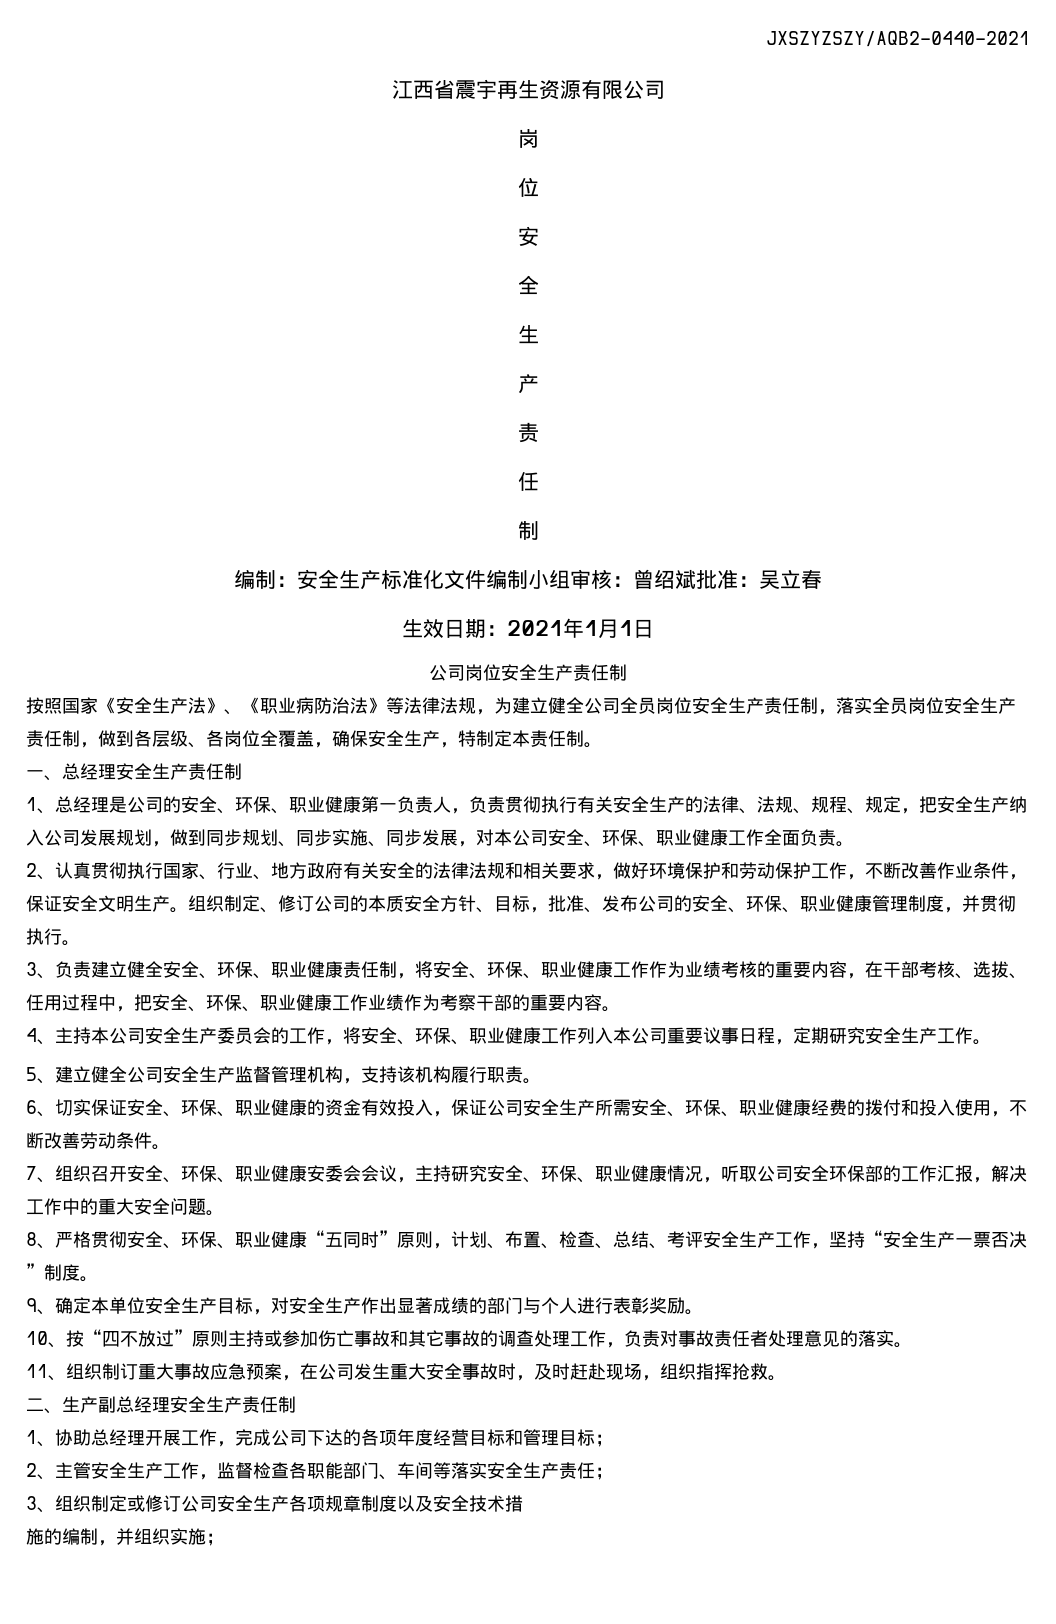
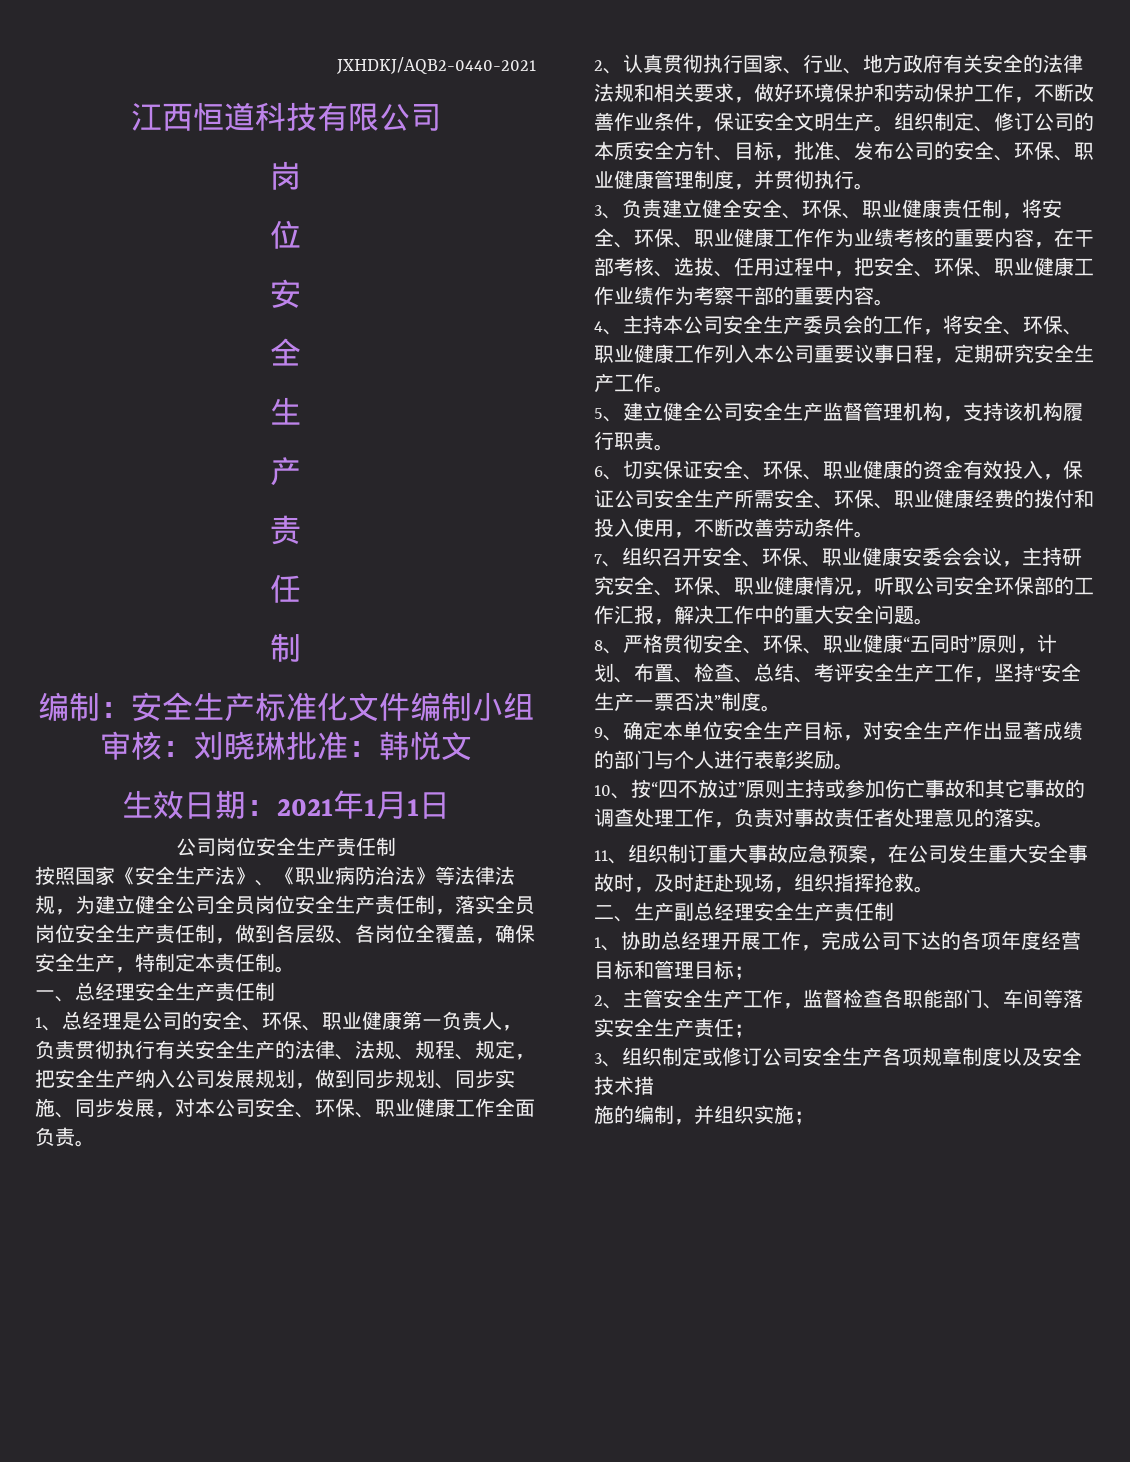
- JXSZYZSZY/AQB2-0440-2021
+ JXHDKJ/AQB2-0440-2021
- 江西省震宇再生资源有限公司
+ 江西恒道科技有限公司
- 编制：安全生产标准化文件编制小组审核：曾绍斌批准：吴立春
+ 编制：安全生产标准化文件编制小组审核：刘晓琳批准：韩悦文

